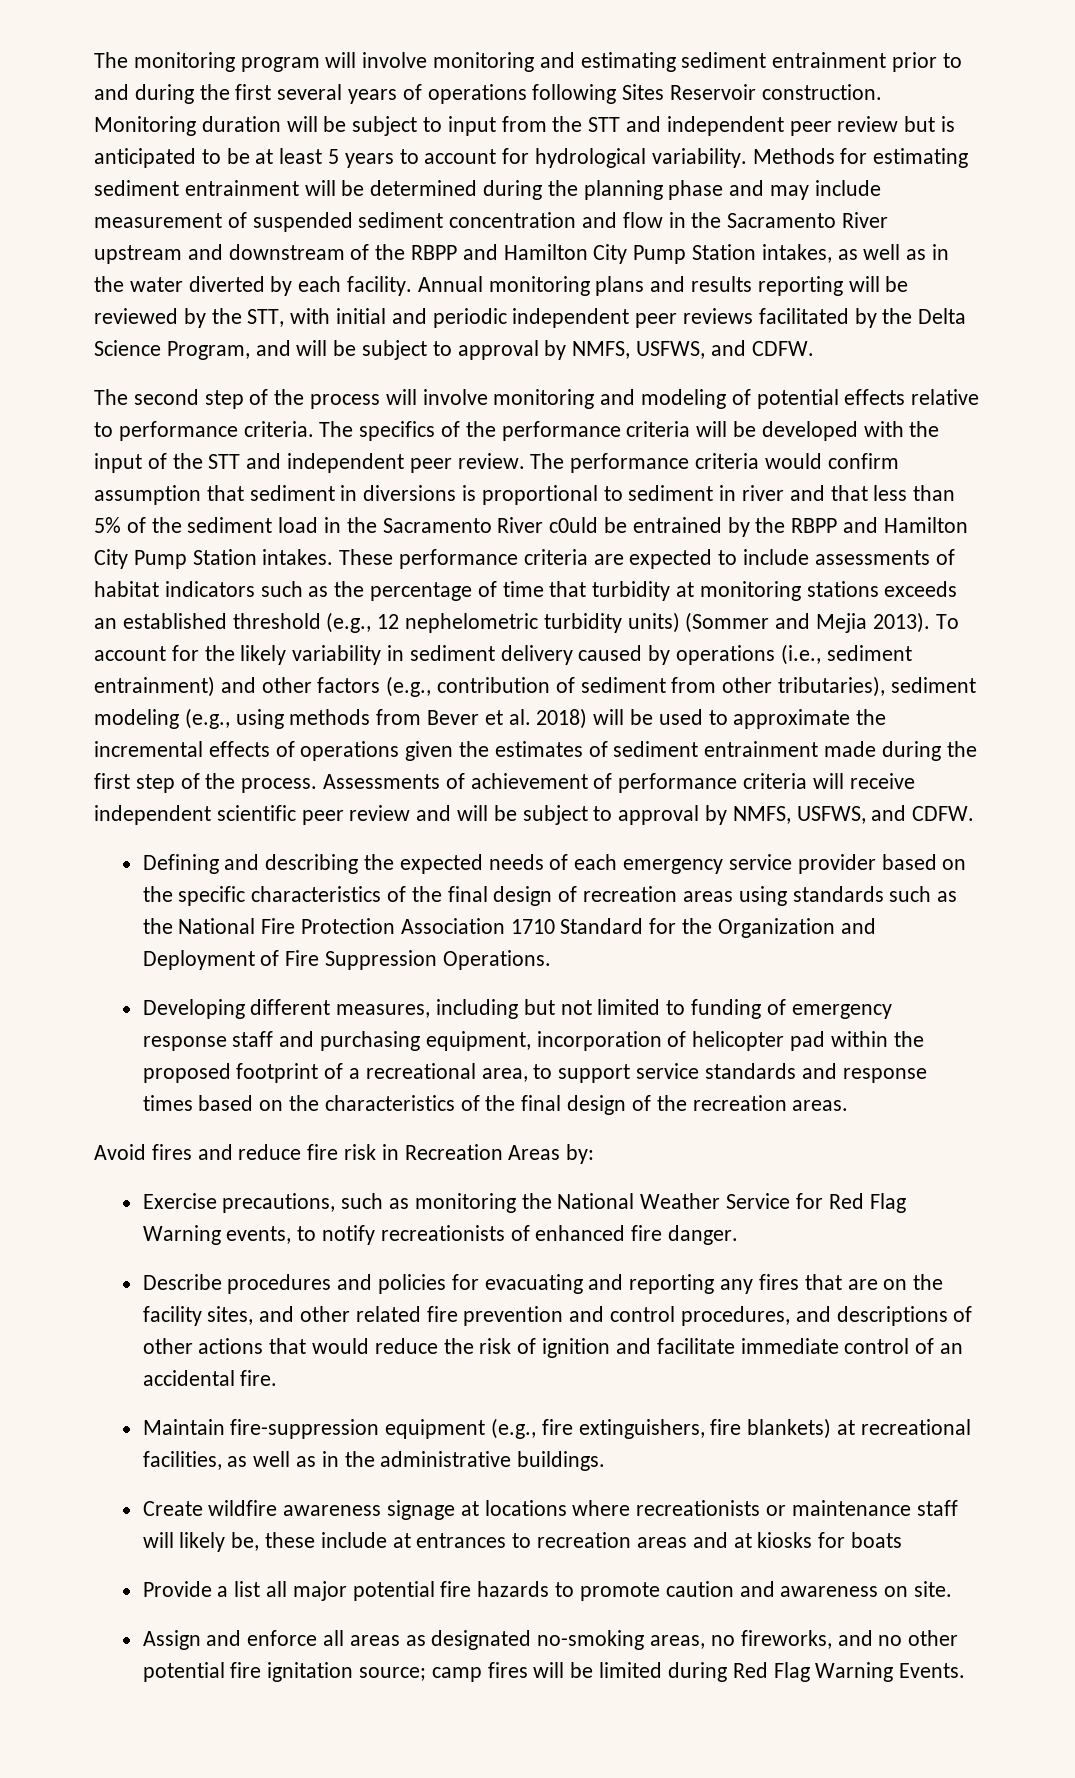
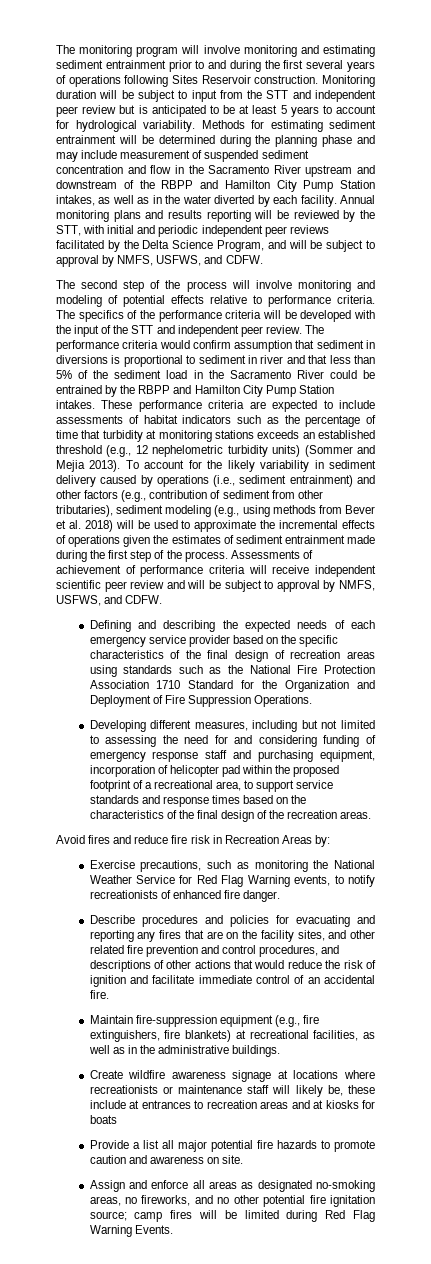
- The performance criteria would confirm assumption that sediment in diversions is proportional to sediment in river and that less than 5% of the sediment load in the Sacramento River c0uld be entrained by the RBPP and Hamilton City Pump Station intakes.
+ The performance criteria would confirm assumption that sediment in diversions is proportional to sediment in river and that less than 5% of the sediment load in the Sacramento River could be entrained by the RBPP and Hamilton City Pump Station intakes.
- Developing different measures, including but not limited to funding of emergency response staff and purchasing equipment, incorporation of helicopter pad within the proposed footprint of a recreational area, to support service standards and response times based on the characteristics of the final design of the recreation areas.
+ Developing different measures, including but not limited to assessing the need for and considering funding of emergency response staff and purchasing equipment, incorporation of helicopter pad within the proposed footprint of a recreational area, to support service standards and response times based on the characteristics of the final design of the recreation areas.

